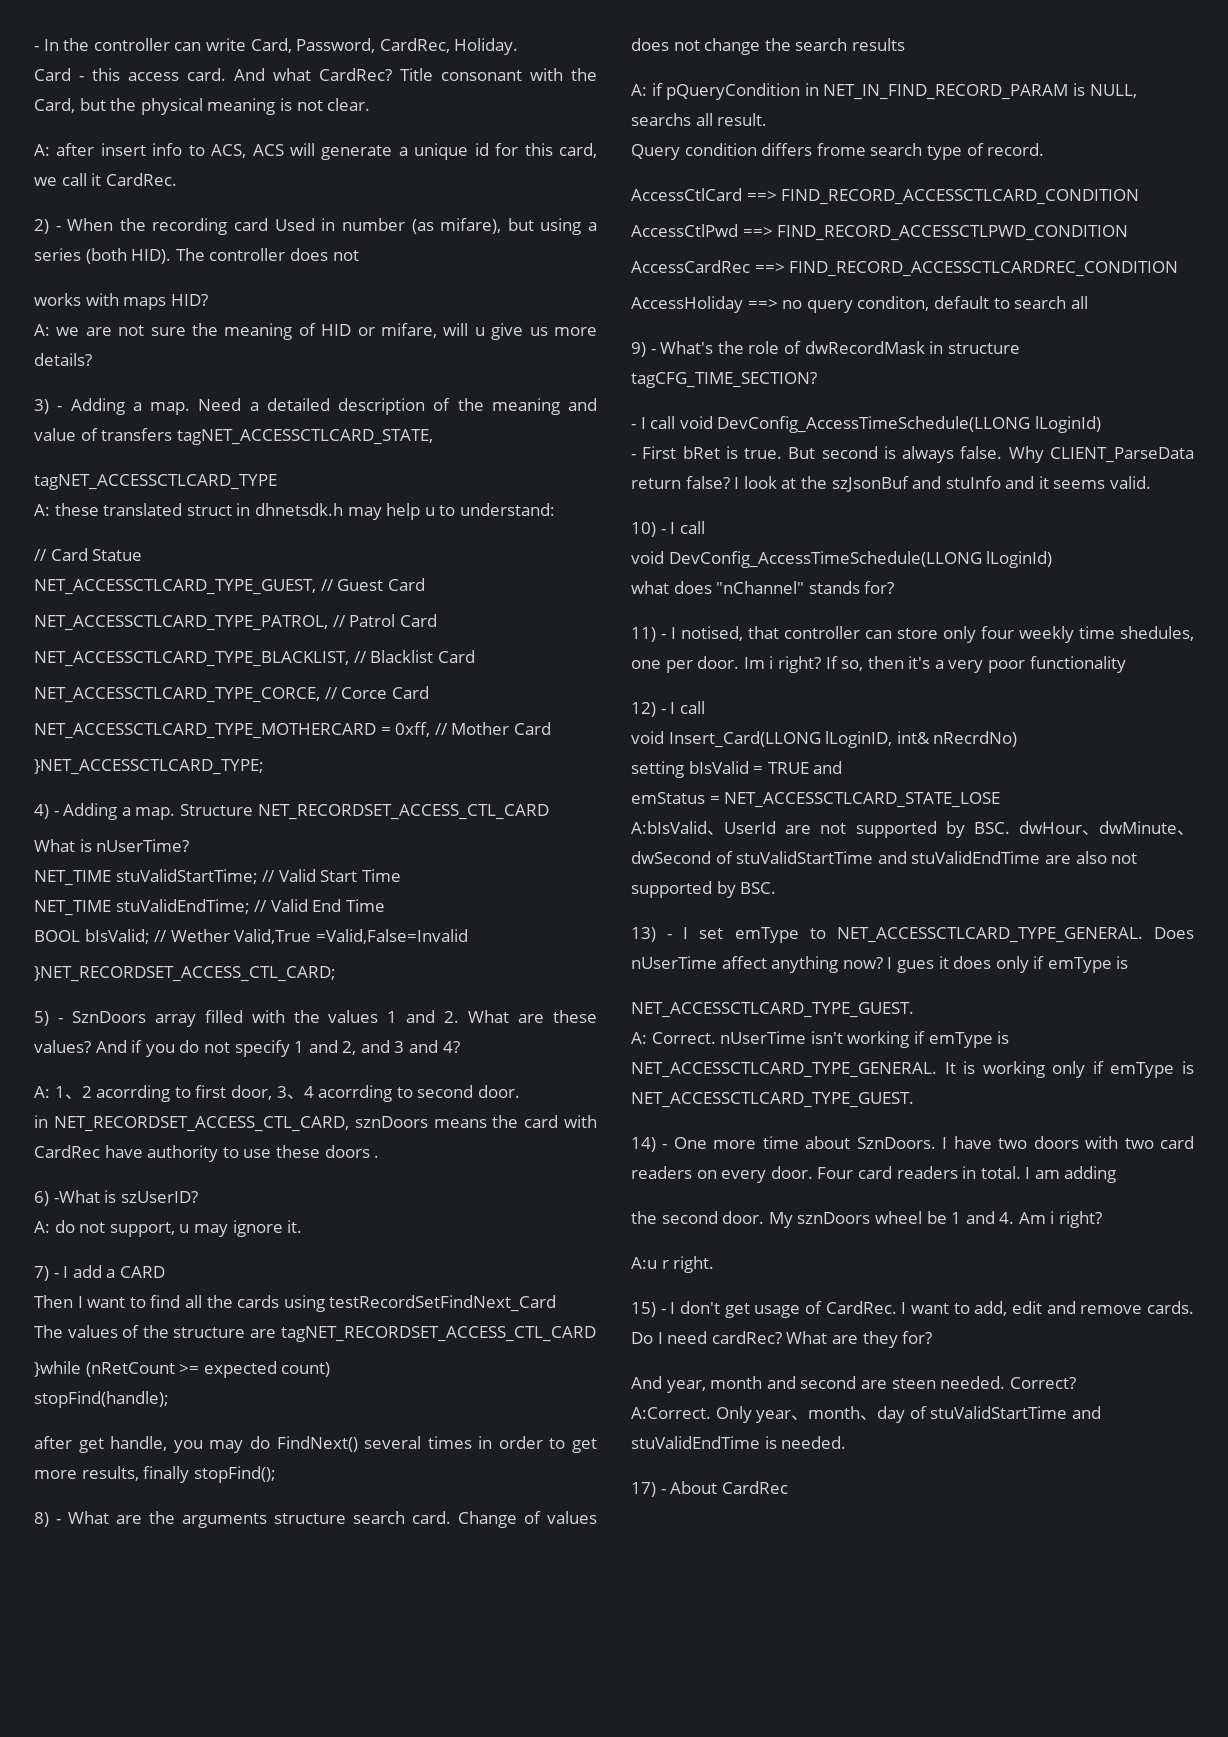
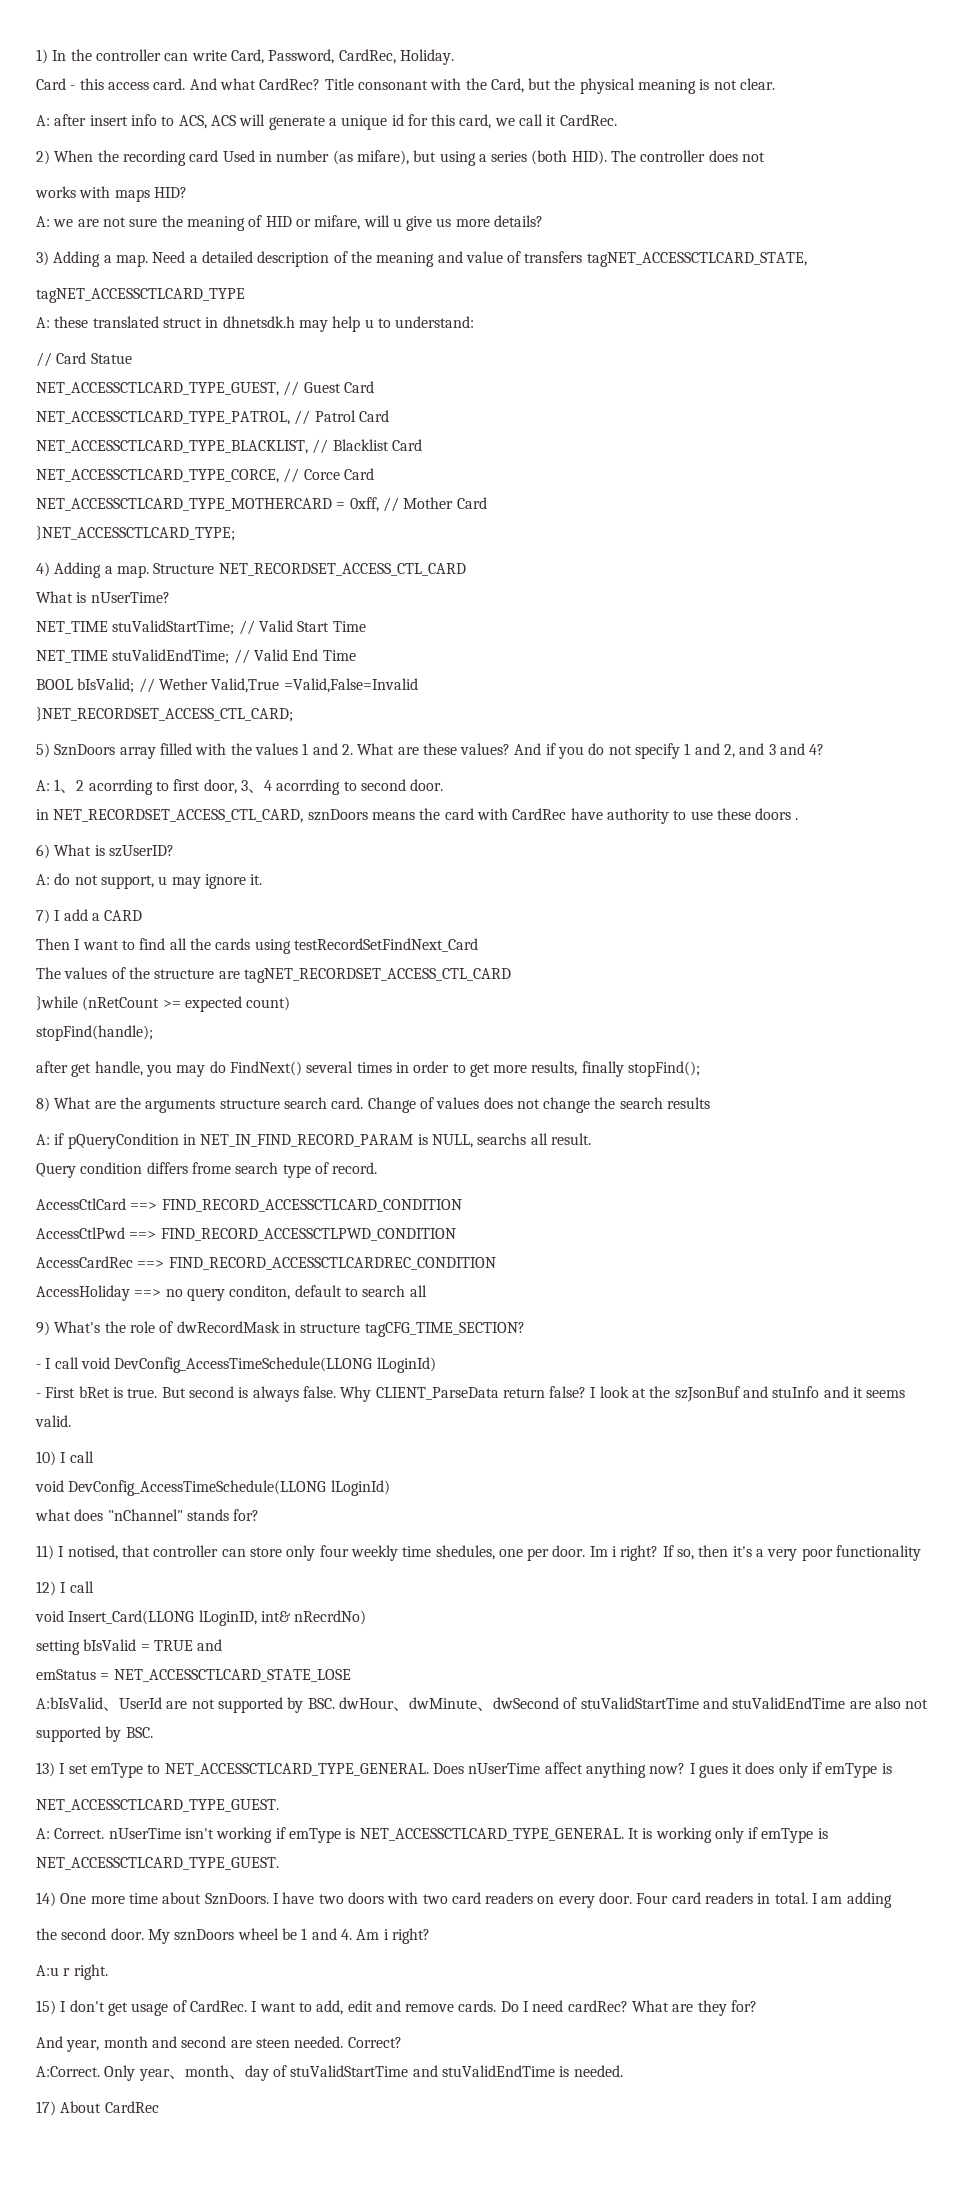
- - In the controller can write Card, Password, CardRec, Holiday.
+ 1) In the controller can write Card, Password, CardRec, Holiday.
- 2) - When the recording card Used in number (as mifare), but using a series (both HID).
+ 2) When the recording card Used in number (as mifare), but using a series (both HID).
- 3) - Adding a map.
+ 3) Adding a map.
- 4) - Adding a map.
+ 4) Adding a map.
- 5) - SznDoors array filled with the values 1 and 2. What are these values?
+ 5) SznDoors array filled with the values 1 and 2. What are these values?
- 6) -What is szUserID?
+ 6) What is szUserID?
- 7) - I add a CARD
+ 7) I add a CARD
- 8) - What are the arguments structure search card.
+ 8) What are the arguments structure search card.
- 9) - What's the role of dwRecordMask in structure tagCFG_TIME_SECTION?
+ 9) What's the role of dwRecordMask in structure tagCFG_TIME_SECTION?
- 10) - I call
+ 10) I call
- 11) - I notised, that controller can store only four weekly time shedules, one per door.
+ 11) I notised, that controller can store only four weekly time shedules, one per door.
- 12) - I call
+ 12) I call
- 13) - I set emType to NET_ACCESSCTLCARD_TYPE_GENERAL.
+ 13) I set emType to NET_ACCESSCTLCARD_TYPE_GENERAL.
- 14) - One more time about SznDoors.
+ 14) One more time about SznDoors.
- 15) - I don't get usage of CardRec.
+ 15) I don't get usage of CardRec.
- 17) - About CardRec
+ 17) About CardRec

